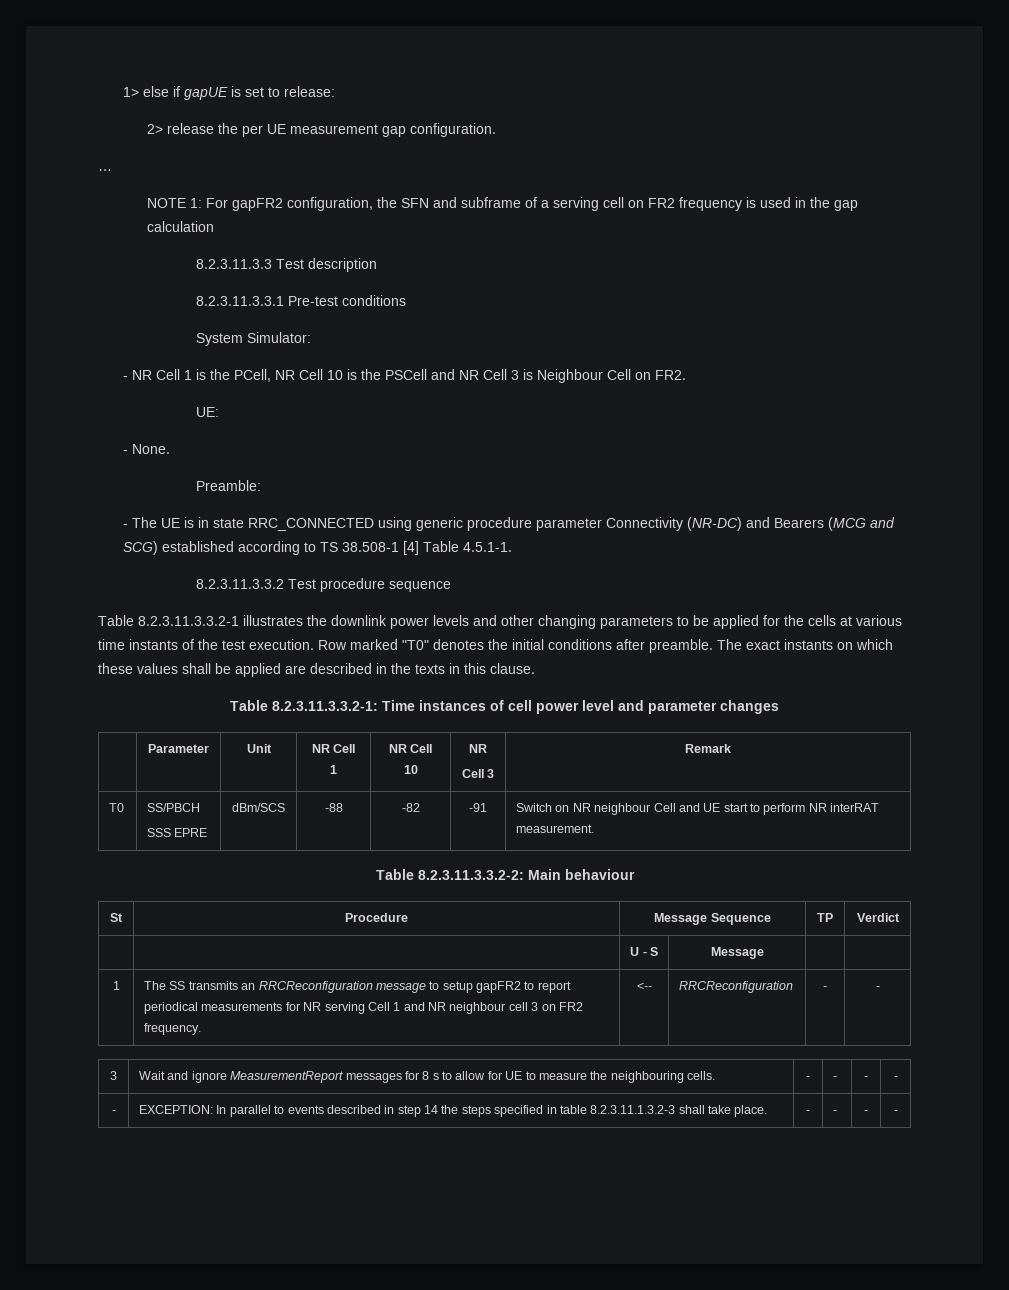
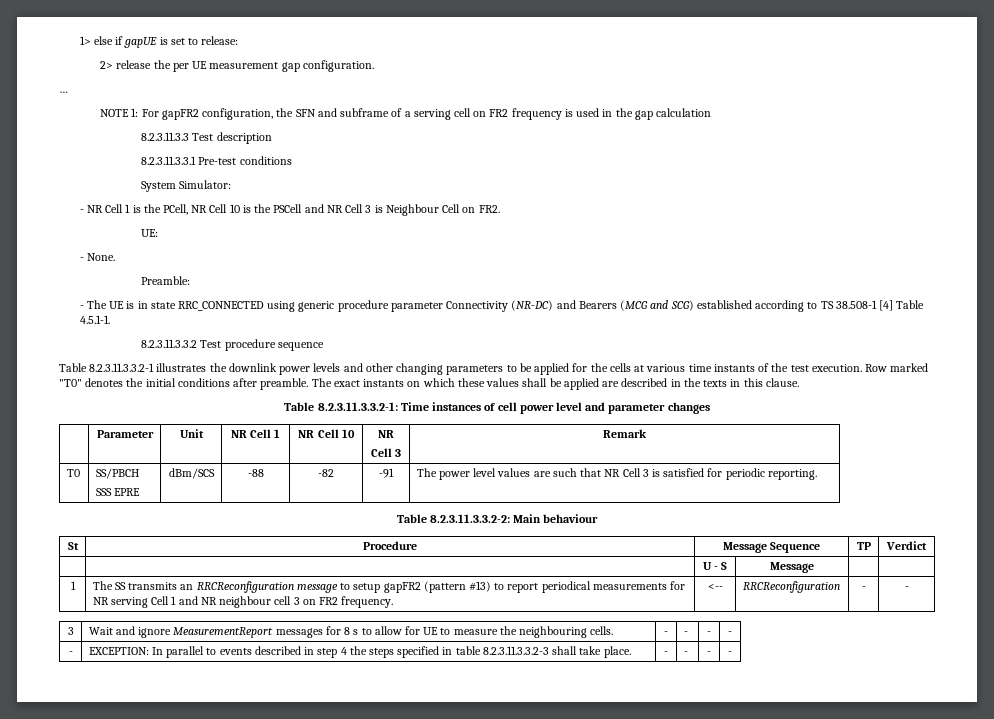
  T0 | SS/PBCH
- SSS EPRE | dBm/SCS | -88 | -82 | -91 | Switch on NR neighbour Cell and UE start to perform NR interRAT measurement.
+ SSS EPRE | dBm/SCS | -88 | -82 | -91 | The power level values are such that NR Cell 3 is satisfied for periodic reporting.
- 1 | The SS transmits an RRCReconfiguration message to setup gapFR2 to report periodical measurements for NR serving Cell 1 and NR neighbour cell 3 on FR2 frequency. | <-- | RRCReconfiguration | - | -
+ 1 | The SS transmits an RRCReconfiguration message to setup gapFR2 (pattern #13) to report periodical measurements for NR serving Cell 1 and NR neighbour cell 3 on FR2 frequency. | <-- | RRCReconfiguration | - | -
- - | EXCEPTION: In parallel to events described in step 14 the steps specified in table 8.2.3.11.1.3.2-3 shall take place. | - | - | - | -
+ - | EXCEPTION: In parallel to events described in step 4 the steps specified in table 8.2.3.11.3.3.2-3 shall take place. | - | - | - | -

